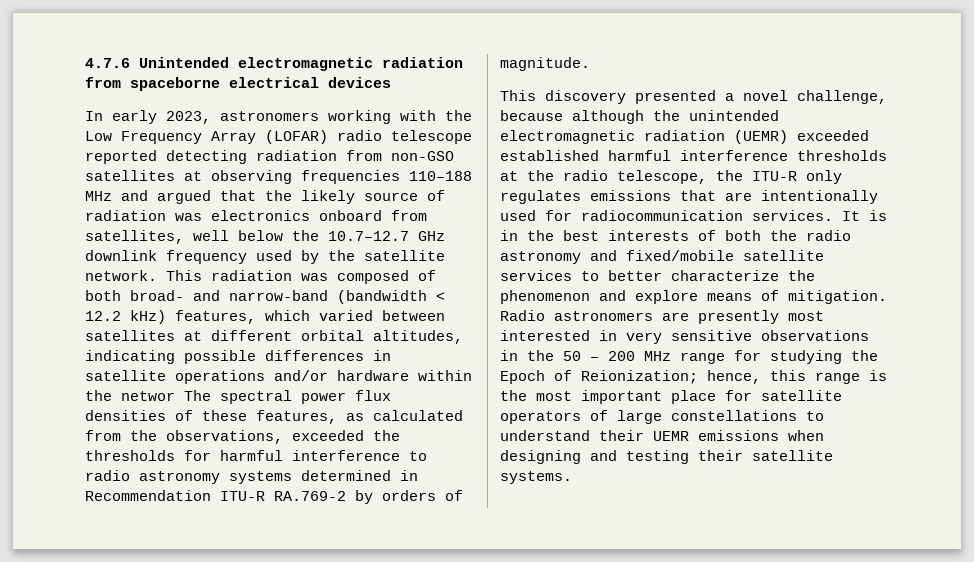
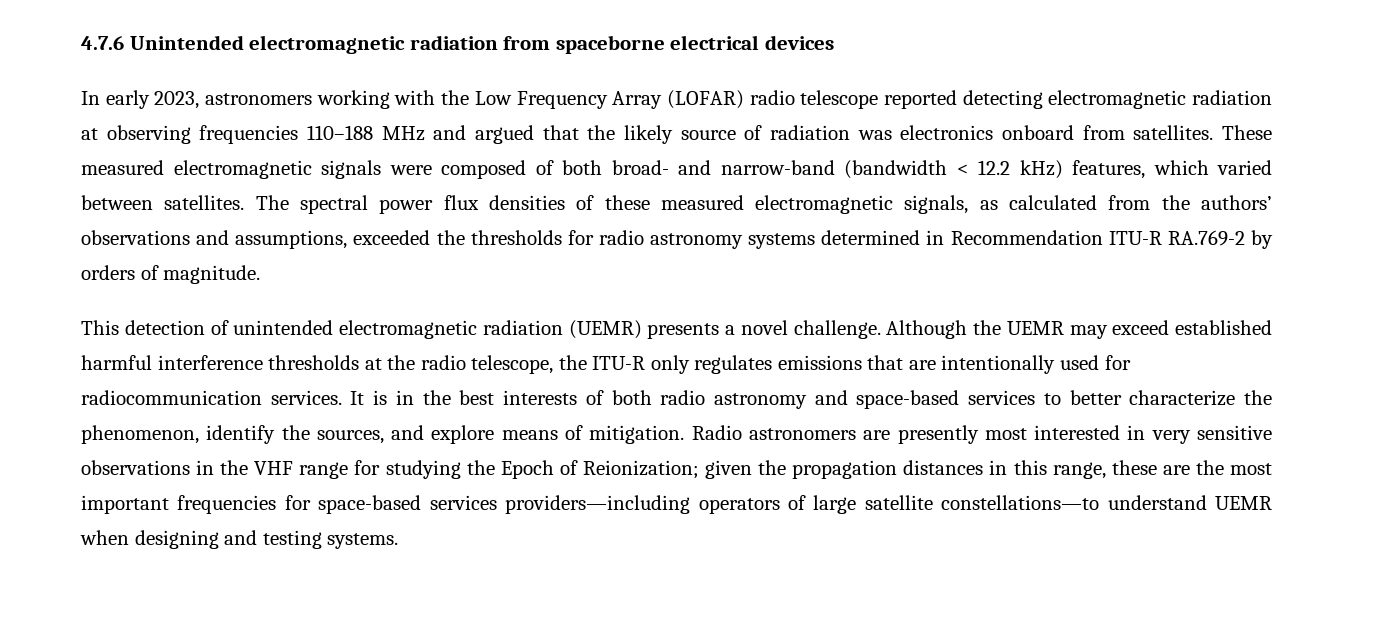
- In early 2023, astronomers working with the Low Frequency Array (LOFAR) radio telescope reported detecting radiation from non-GSO satellites at observing frequencies 110–188 MHz and argued that the likely source of radiation was electronics onboard from satellites, well below the 10.7–12.7 GHz downlink frequency used by the satellite network. This radiation was composed of both broad- and narrow-band (bandwidth < 12.2 kHz) features, which varied between satellites at different orbital altitudes, indicating possible differences in satellite operations and/or hardware within the networ The spectral power flux densities of these features, as calculated from the observations, exceeded the thresholds for harmful interference to radio astronomy systems determined in Recommendation ITU-R RA.769-2 by orders of magnitude.
+ In early 2023, astronomers working with the Low Frequency Array (LOFAR) radio telescope reported detecting electromagnetic radiation at observing frequencies 110–188 MHz and argued that the likely source of radiation was electronics onboard from satellites. These measured electromagnetic signals were composed of both broad- and narrow-band (bandwidth < 12.2 kHz) features, which varied between satellites. The spectral power flux densities of these measured electromagnetic signals, as calculated from the authors’ observations and assumptions, exceeded the thresholds for radio astronomy systems determined in Recommendation ITU-R RA.769-2 by orders of magnitude.
- This discovery presented a novel challenge, because although the unintended electromagnetic radiation (UEMR) exceeded established harmful interference thresholds at the radio telescope, the ITU-R only regulates emissions that are intentionally used for radiocommunication services.
+ This detection of unintended electromagnetic radiation (UEMR) presents a novel challenge. Although the UEMR may exceed established harmful interference thresholds at the radio telescope, the ITU-R only regulates emissions that are intentionally used for radiocommunication services.
- It is in the best interests of both the radio astronomy and fixed/mobile satellite services to better characterize the phenomenon and explore means of mitigation.
+ It is in the best interests of both radio astronomy and space-based services to better characterize the phenomenon, identify the sources, and explore means of mitigation.
- Radio astronomers are presently most interested in very sensitive observations in the 50 – 200 MHz range for studying the Epoch of Reionization; hence, this range is the most important place for satellite operators of large constellations to understand their UEMR emissions when designing and testing their satellite systems.
+ Radio astronomers are presently most interested in very sensitive observations in the VHF range for studying the Epoch of Reionization; given the propagation distances in this range, these are the most important frequencies for space-based services providers—including operators of large satellite constellations—to understand UEMR when designing and testing systems.

